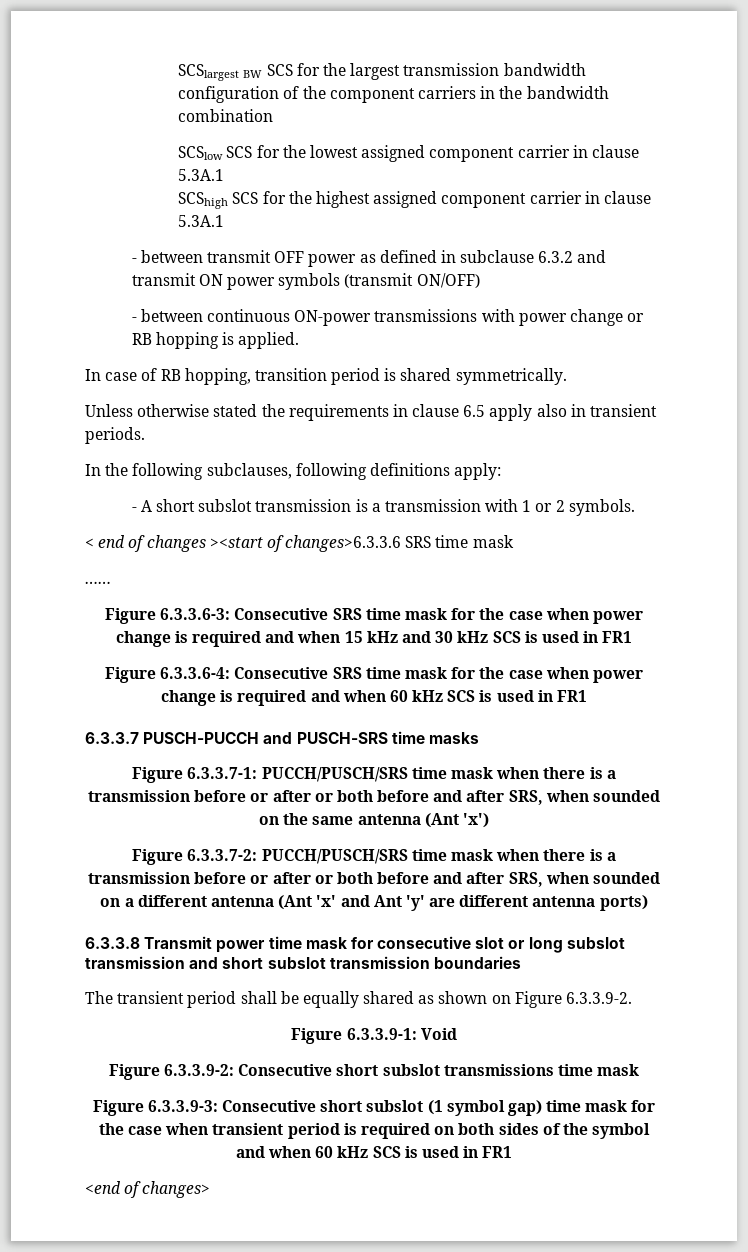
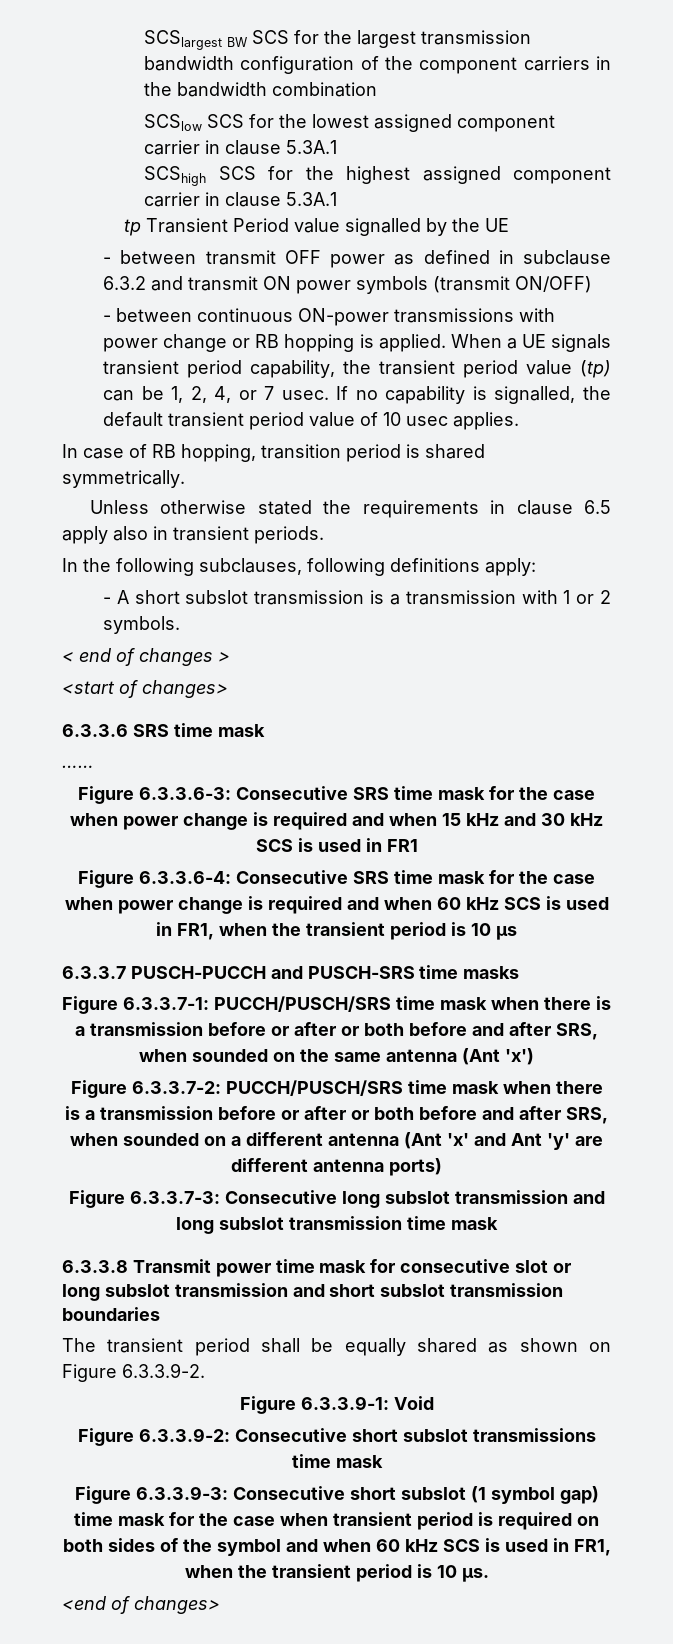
+ tp Transient Period value signalled by the UE
+ When a UE signals transient period capability, the transient period value (tp) can be 1, 2, 4, or 7 usec. If no capability is signalled, the default transient period value of 10 usec applies.
- < end of changes ><start of changes>6.3.3.6 SRS time mask
+ < end of changes >
+ <start of changes>
+ 6.3.3.6 SRS time mask
- Figure 6.3.3.6-4: Consecutive SRS time mask for the case when power change is required and when 60 kHz SCS is used in FR1
+ Figure 6.3.3.6-4: Consecutive SRS time mask for the case when power change is required and when 60 kHz SCS is used in FR1, when the transient period is 10 µs
+ Figure 6.3.3.7-3: Consecutive long subslot transmission and long subslot transmission time mask
- Figure 6.3.3.9-3: Consecutive short subslot (1 symbol gap) time mask for the case when transient period is required on both sides of the symbol and when 60 kHz SCS is used in FR1
+ Figure 6.3.3.9-3: Consecutive short subslot (1 symbol gap) time mask for the case when transient period is required on both sides of the symbol and when 60 kHz SCS is used in FR1, when the transient period is 10 µs.

